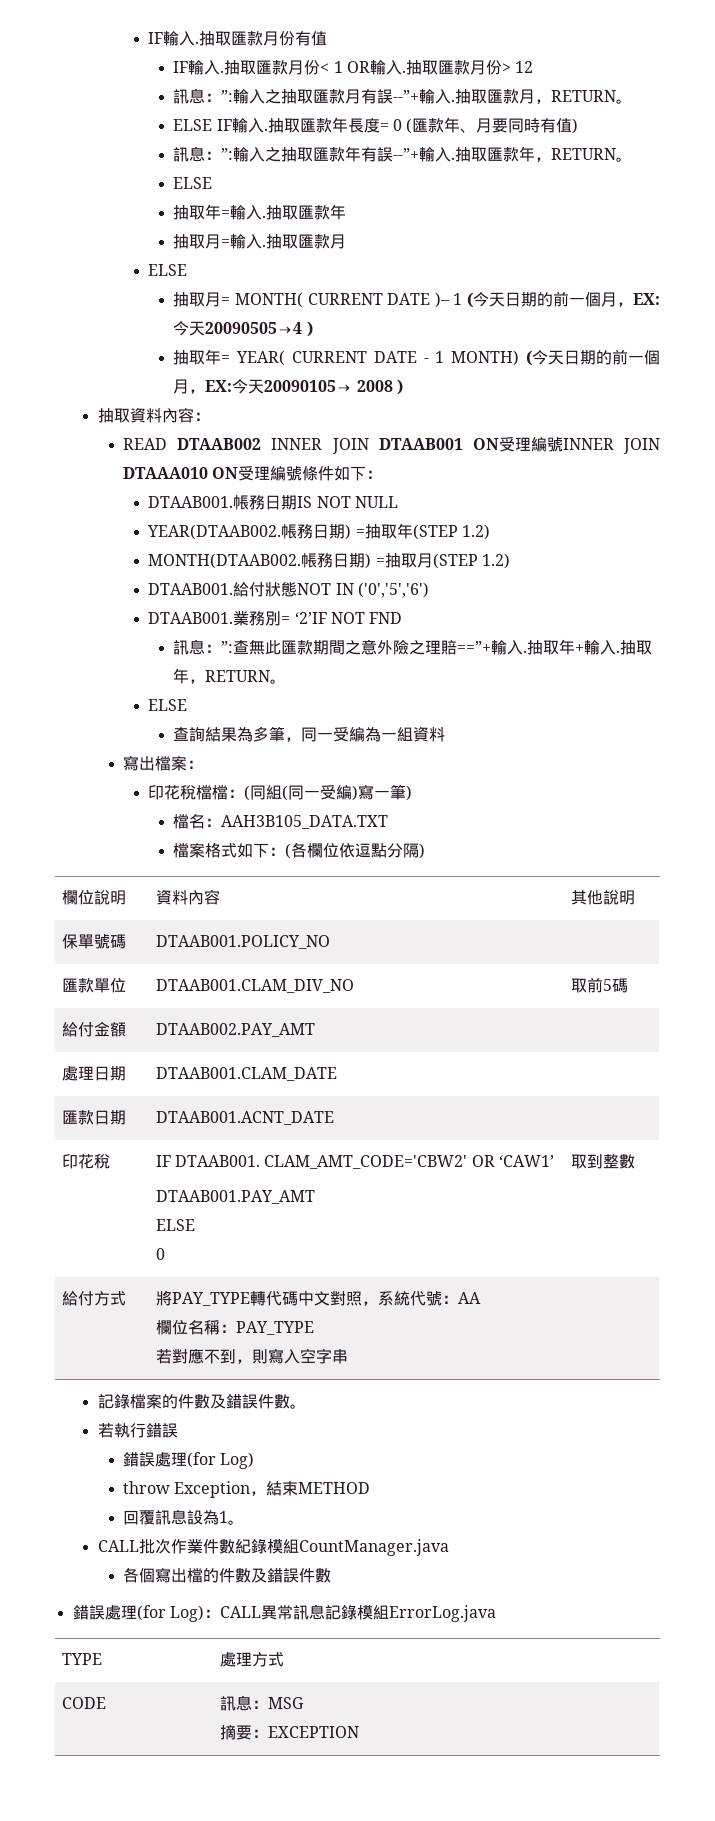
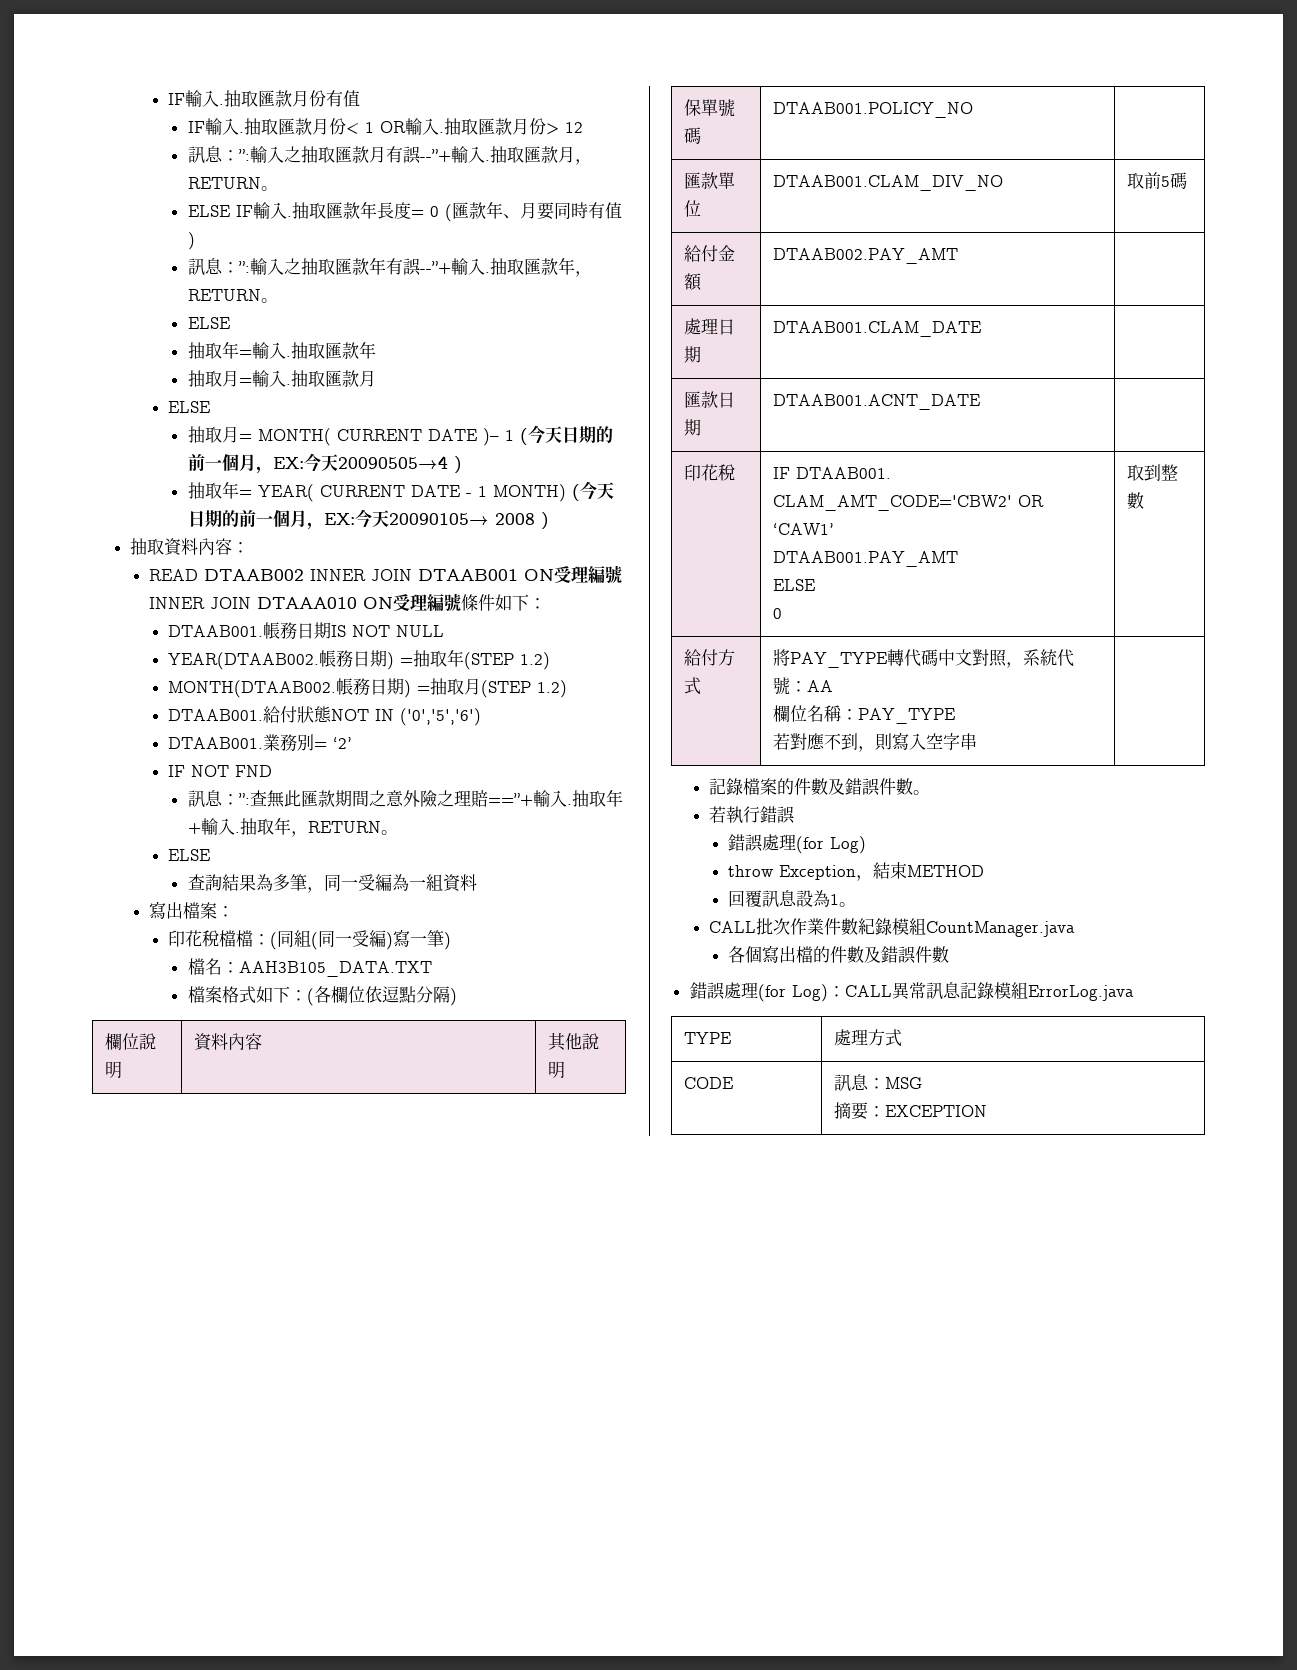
- 業務別= ‘2’IF NOT FND
+ 業務別= ‘2’
+ IF NOT FND

